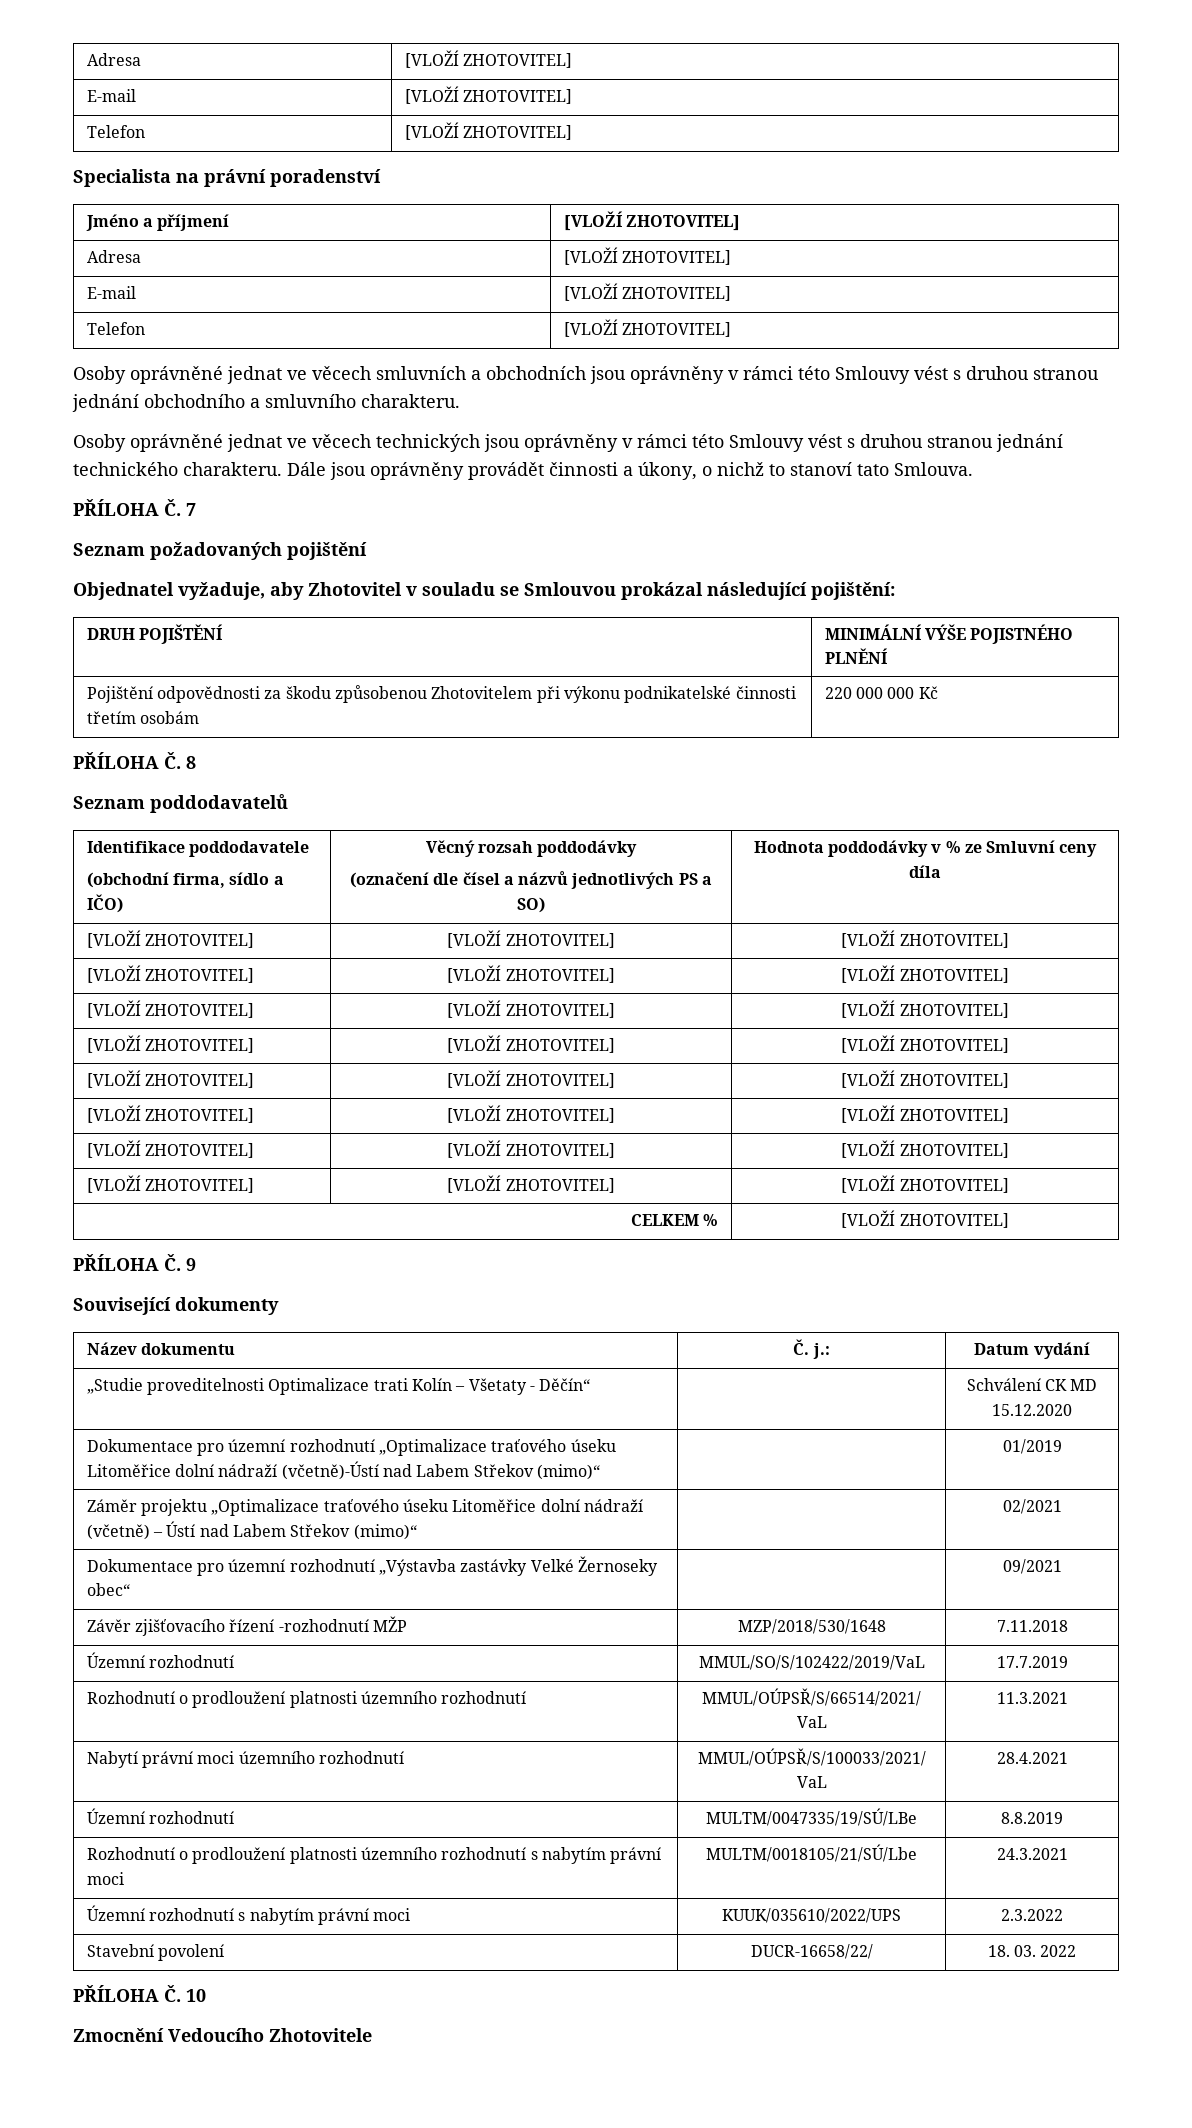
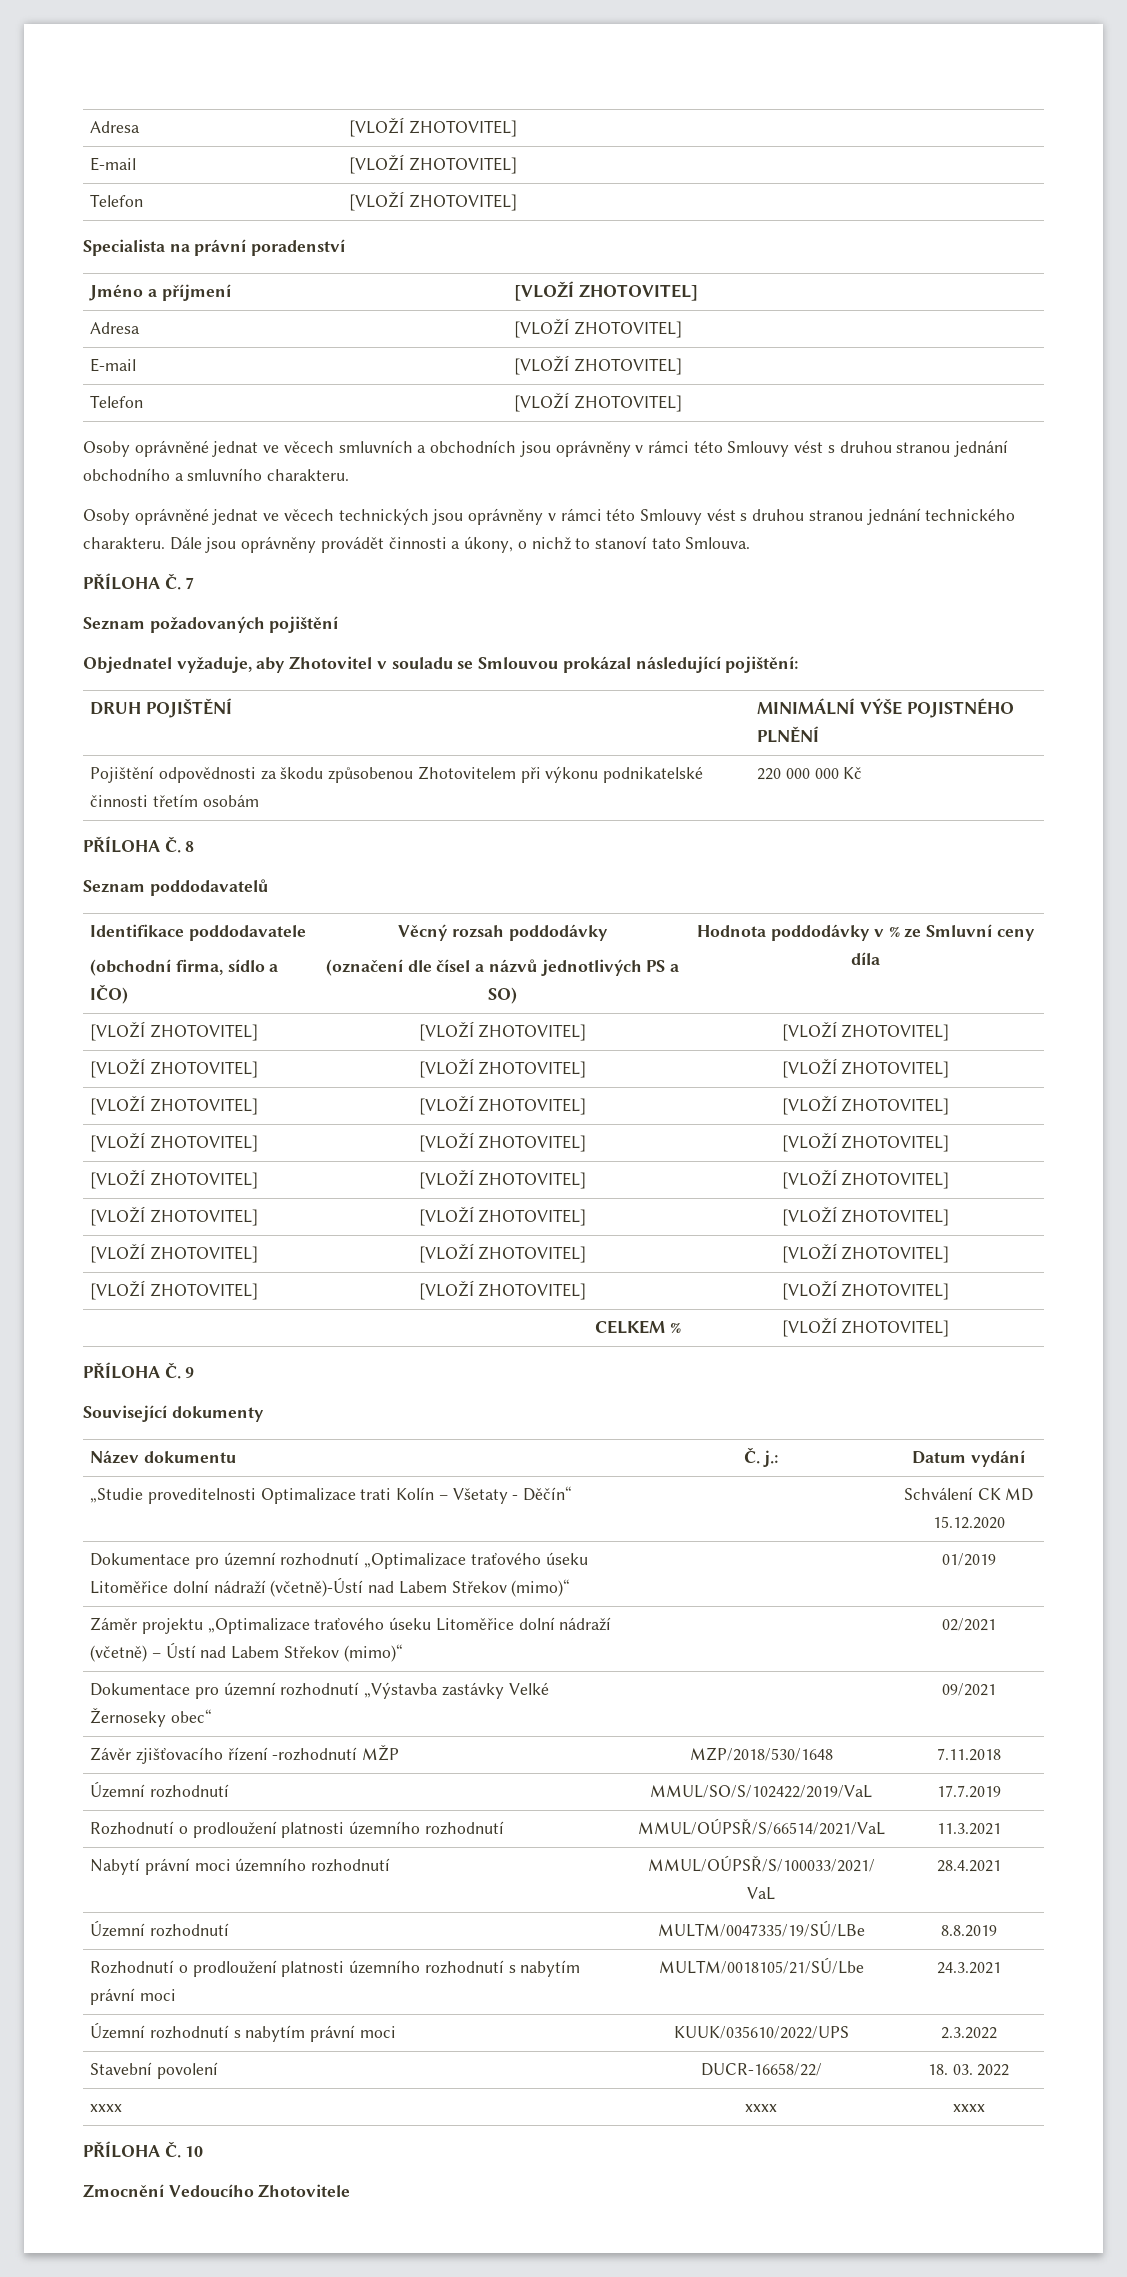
+ xxxx | xxxx | xxxx

